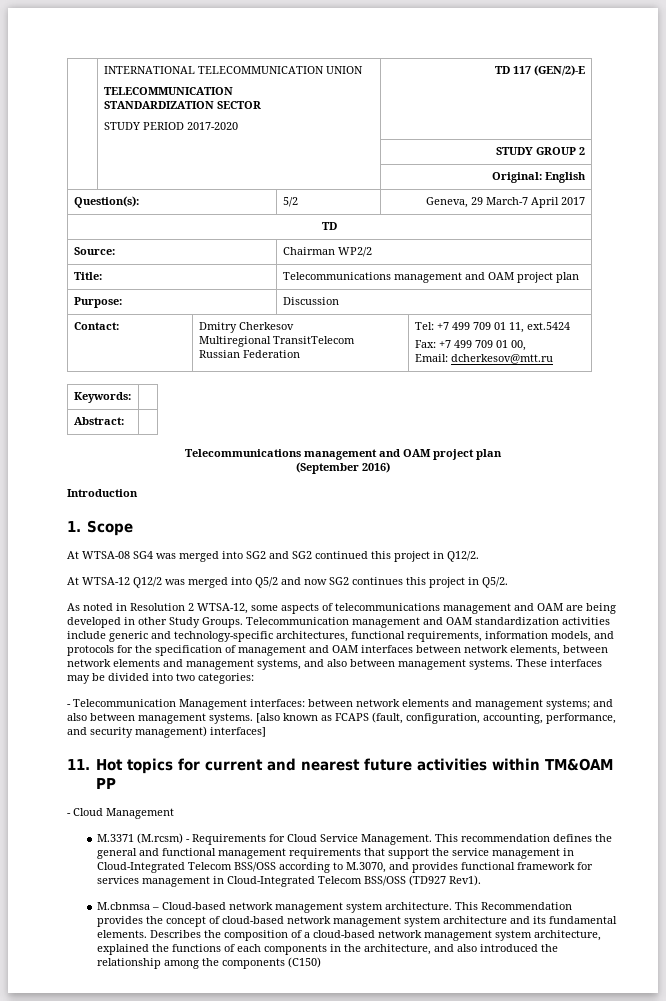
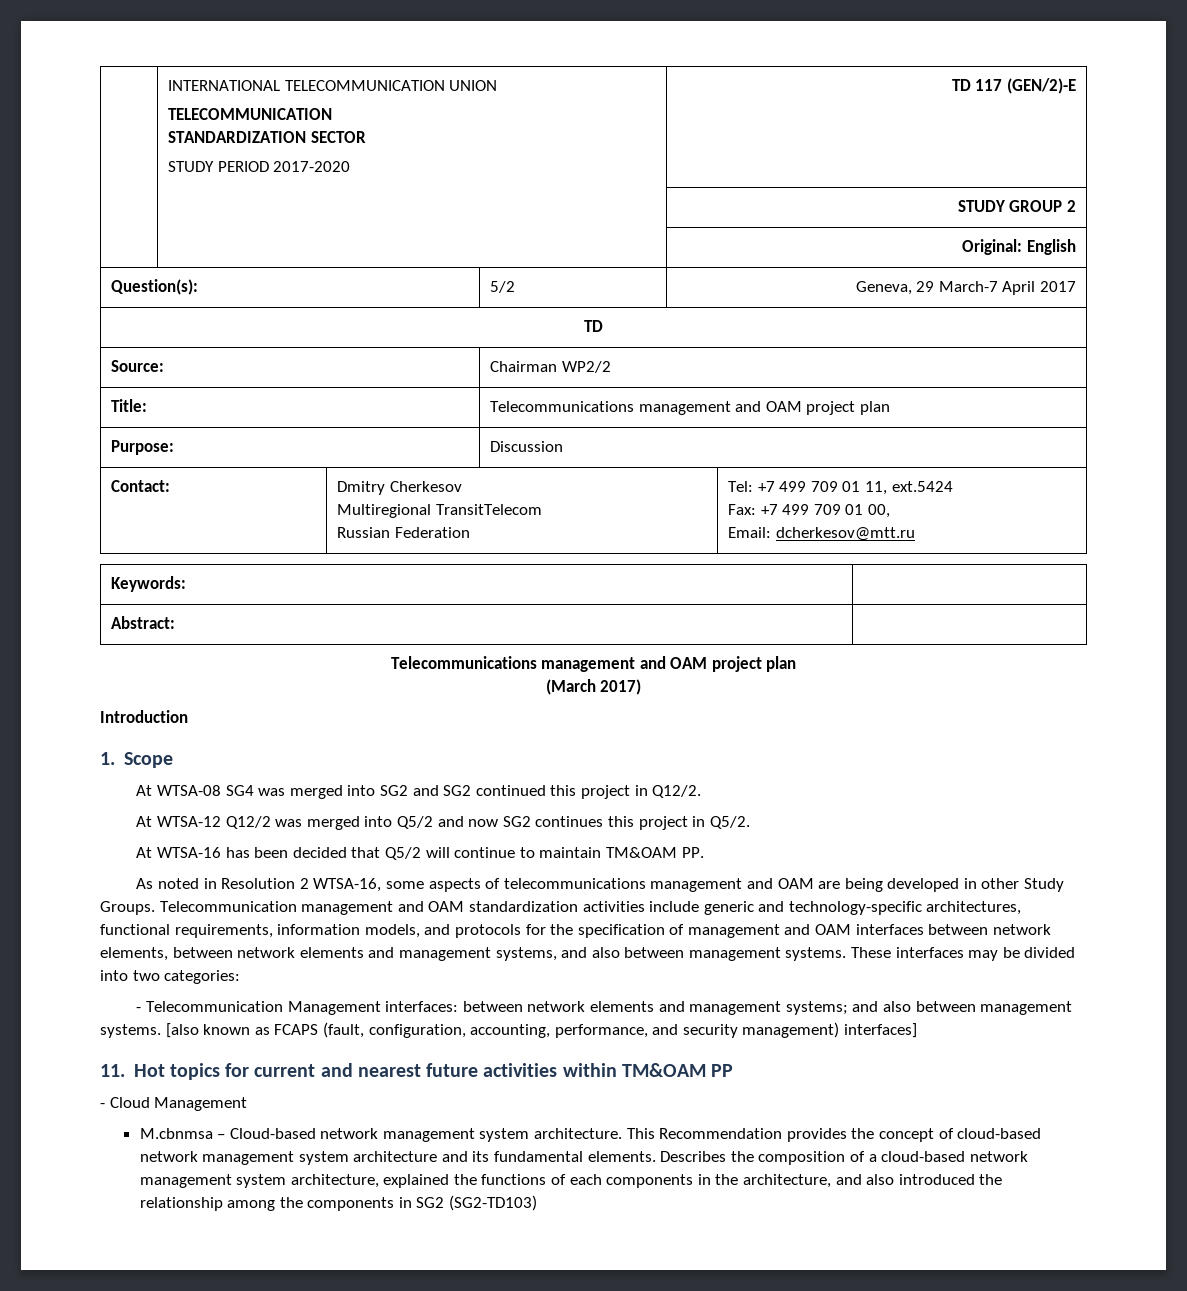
- (September 2016)
+ (March 2017)
+ At WTSA-16 has been decided that Q5/2 will continue to maintain TM&OAM PP.
- As noted in Resolution 2 WTSA-12, some aspects of telecommunications management and OAM are being developed in other Study Groups.
+ As noted in Resolution 2 WTSA-16, some aspects of telecommunications management and OAM are being developed in other Study Groups.
- M.3371 (M.rcsm) - Requirements for Cloud Service Management. This recommendation defines the general and functional management requirements that support the service management in Cloud-Integrated Telecom BSS/OSS according to M.3070, and provides functional framework for services management in Cloud-Integrated Telecom BSS/OSS (TD927 Rev1).
- Describes the composition of a cloud-based network management system architecture, explained the functions of each components in the architecture, and also introduced the relationship among the components (C150)
+ Describes the composition of a cloud-based network management system architecture, explained the functions of each components in the architecture, and also introduced the relationship among the components in SG2 (SG2-TD103)

